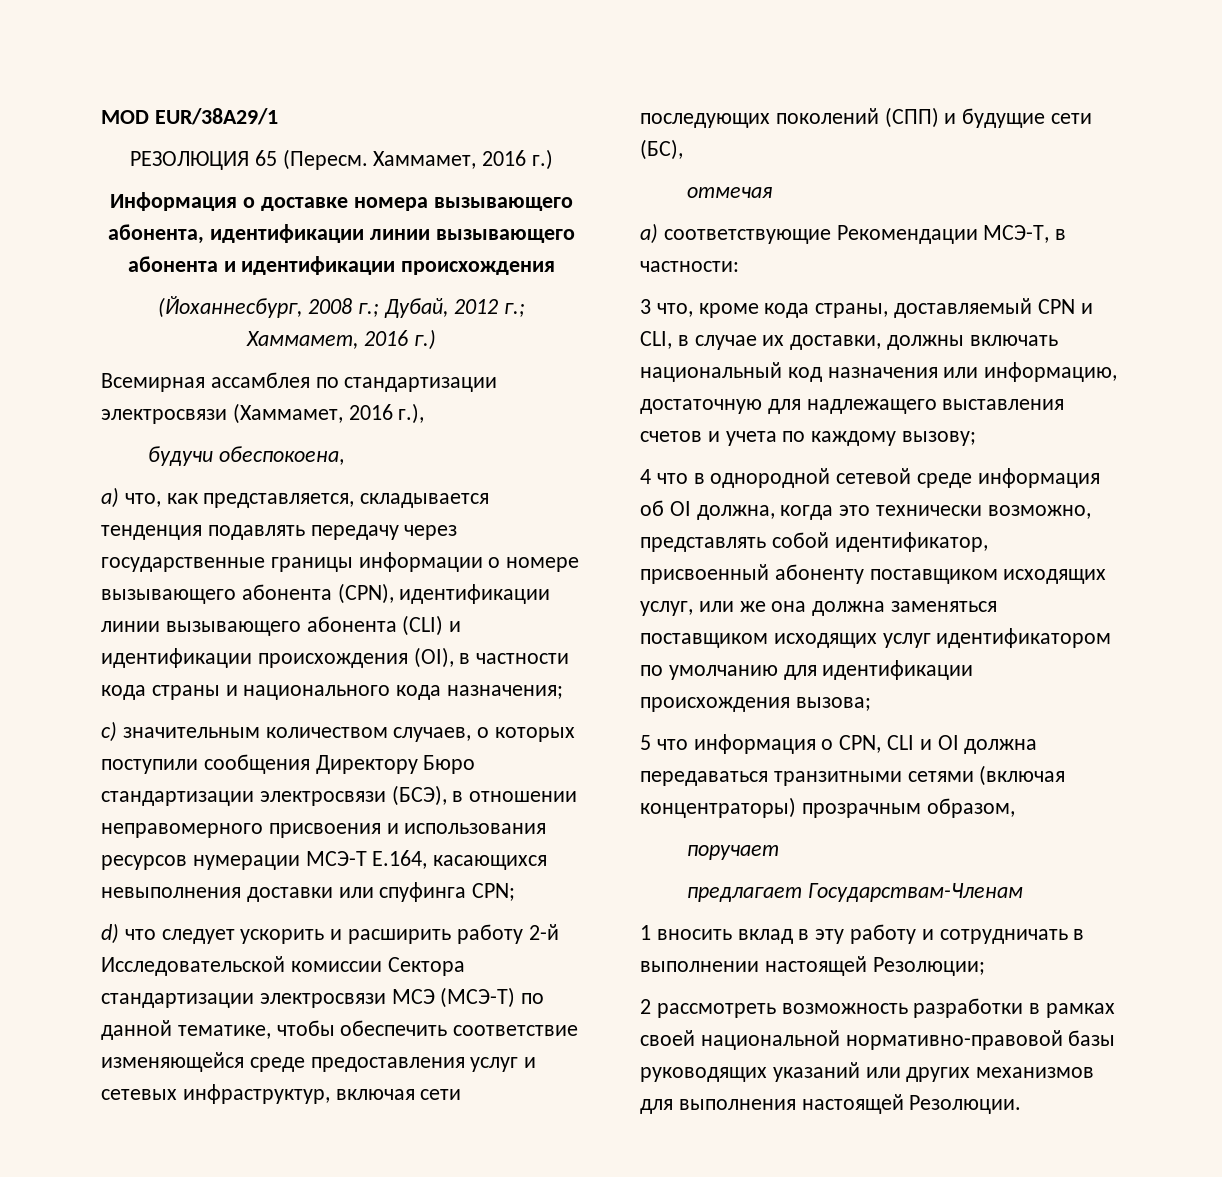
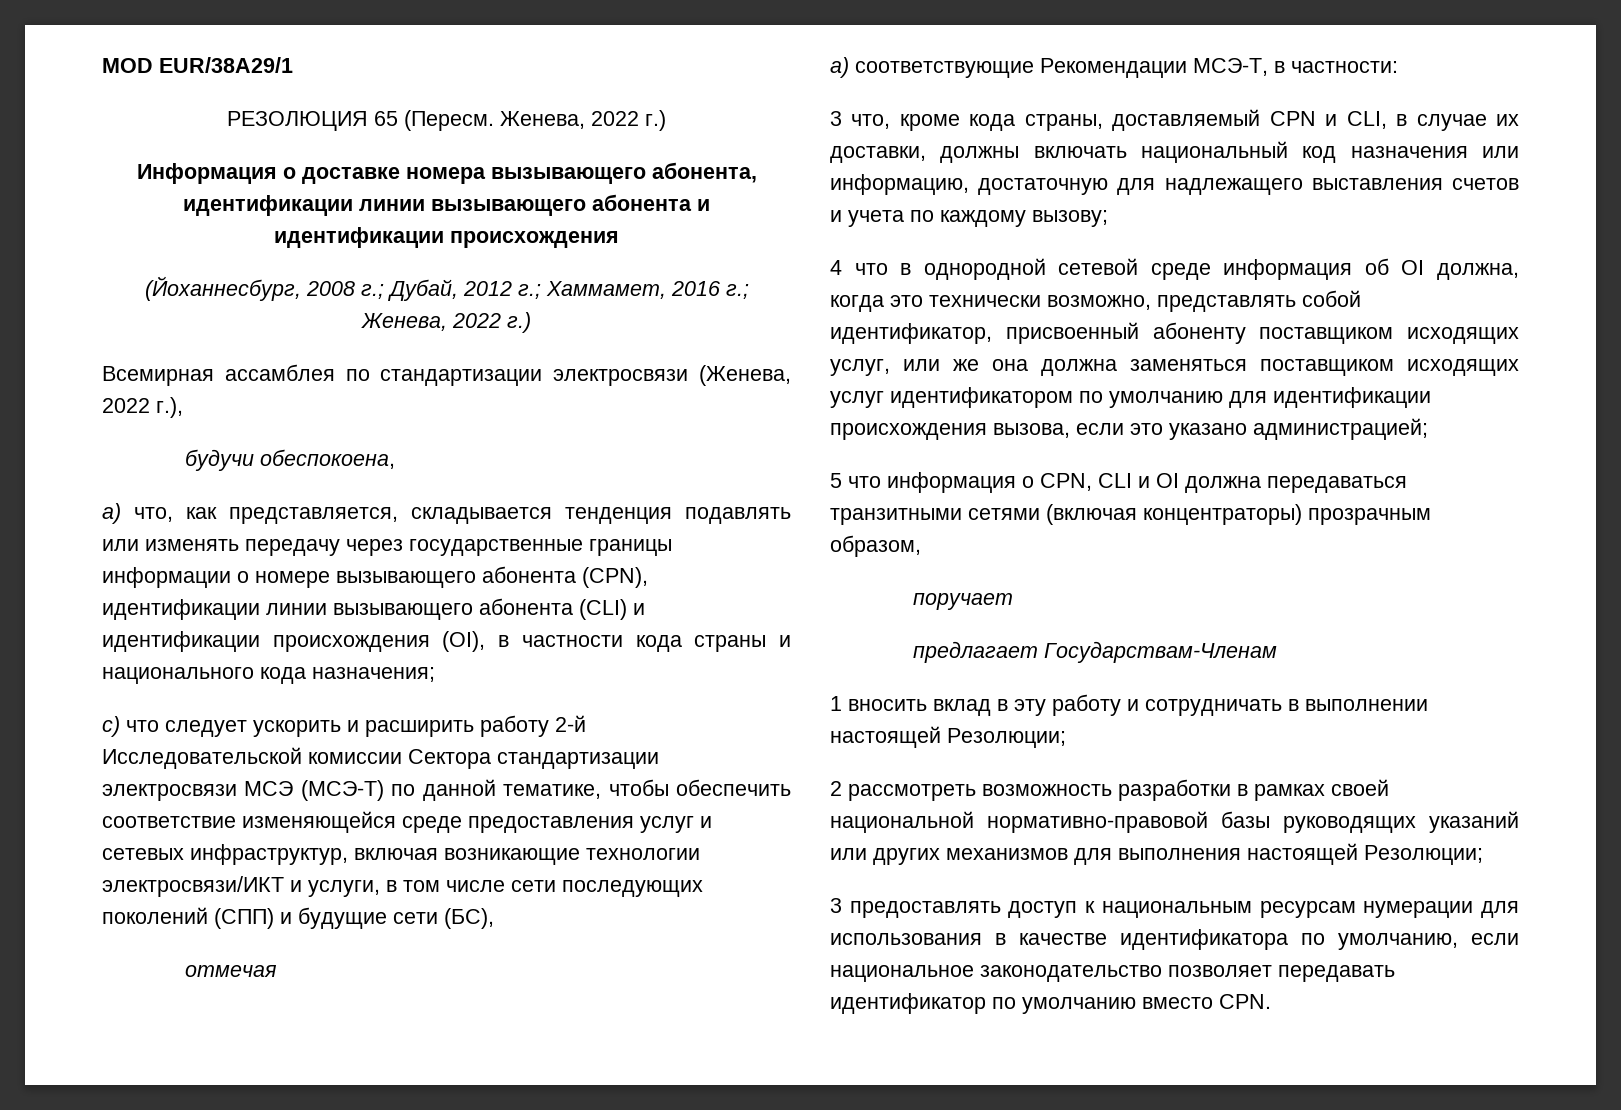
- РЕЗОЛЮЦИЯ 65 (Пересм. Хаммамет, 2016 г.)
+ РЕЗОЛЮЦИЯ 65 (Пересм. Женева, 2022 г.)
- (Йоханнесбург, 2008 г.; Дубай, 2012 г.; Хаммамет, 2016 г.)
+ (Йоханнесбург, 2008 г.; Дубай, 2012 г.; Хаммамет, 2016 г.; Женева, 2022 г.)
- Всемирная ассамблея по стандартизации электросвязи (Хаммамет, 2016 г.),
+ Всемирная ассамблея по стандартизации электросвязи (Женева, 2022 г.),
- a) что, как представляется, складывается тенденция подавлять передачу через государственные границы информации о номере вызывающего абонента (CPN), идентификации линии вызывающего абонента (CLI) и идентификации происхождения (OI), в частности кода страны и национального кода назначения;
+ a) что, как представляется, складывается тенденция подавлять или изменять передачу через государственные границы информации о номере вызывающего абонента (CPN), идентификации линии вызывающего абонента (CLI) и идентификации происхождения (OI), в частности кода страны и национального кода назначения;
- c) значительным количеством случаев, о которых поступили сообщения Директору Бюро стандартизации электросвязи (БСЭ), в отношении неправомерного присвоения и использования ресурсов нумерации МСЭ-Т Е.164, касающихся невыполнения доставки или спуфинга CPN;
- d) что следует ускорить и расширить работу 2-й Исследовательской комиссии Сектора стандартизации электросвязи МСЭ (МСЭ-Т) по данной тематике, чтобы обеспечить соответствие изменяющейся среде предоставления услуг и сетевых инфраструктур, включая сети последующих поколений (СПП) и будущие сети (БС),
+ c) что следует ускорить и расширить работу 2-й Исследовательской комиссии Сектора стандартизации электросвязи МСЭ (МСЭ-Т) по данной тематике, чтобы обеспечить соответствие изменяющейся среде предоставления услуг и сетевых инфраструктур, включая возникающие технологии электросвязи/ИКТ и услуги, в том числе сети последующих поколений (СПП) и будущие сети (БС),
- 4 что в однородной сетевой среде информация об OI должна, когда это технически возможно, представлять собой идентификатор, присвоенный абоненту поставщиком исходящих услуг, или же она должна заменяться поставщиком исходящих услуг идентификатором по умолчанию для идентификации происхождения вызова;
+ 4 что в однородной сетевой среде информация об OI должна, когда это технически возможно, представлять собой идентификатор, присвоенный абоненту поставщиком исходящих услуг, или же она должна заменяться поставщиком исходящих услуг идентификатором по умолчанию для идентификации происхождения вызова, если это указано администрацией;
- 2 рассмотреть возможность разработки в рамках своей национальной нормативно-правовой базы руководящих указаний или других механизмов для выполнения настоящей Резолюции.
+ 2 рассмотреть возможность разработки в рамках своей национальной нормативно-правовой базы руководящих указаний или других механизмов для выполнения настоящей Резолюции;
+ 3 предоставлять доступ к национальным ресурсам нумерации для использования в качестве идентификатора по умолчанию, если национальное законодательство позволяет передавать идентификатор по умолчанию вместо CPN.

